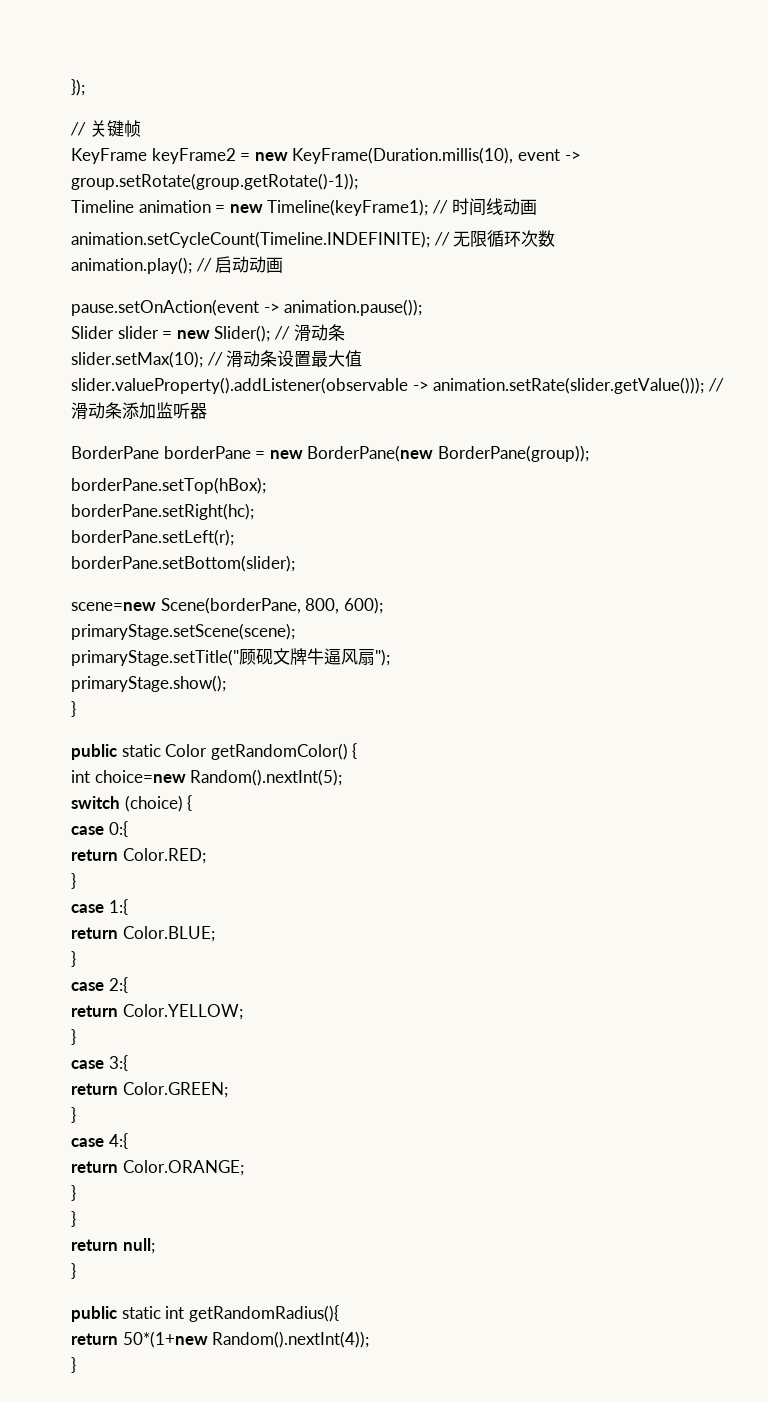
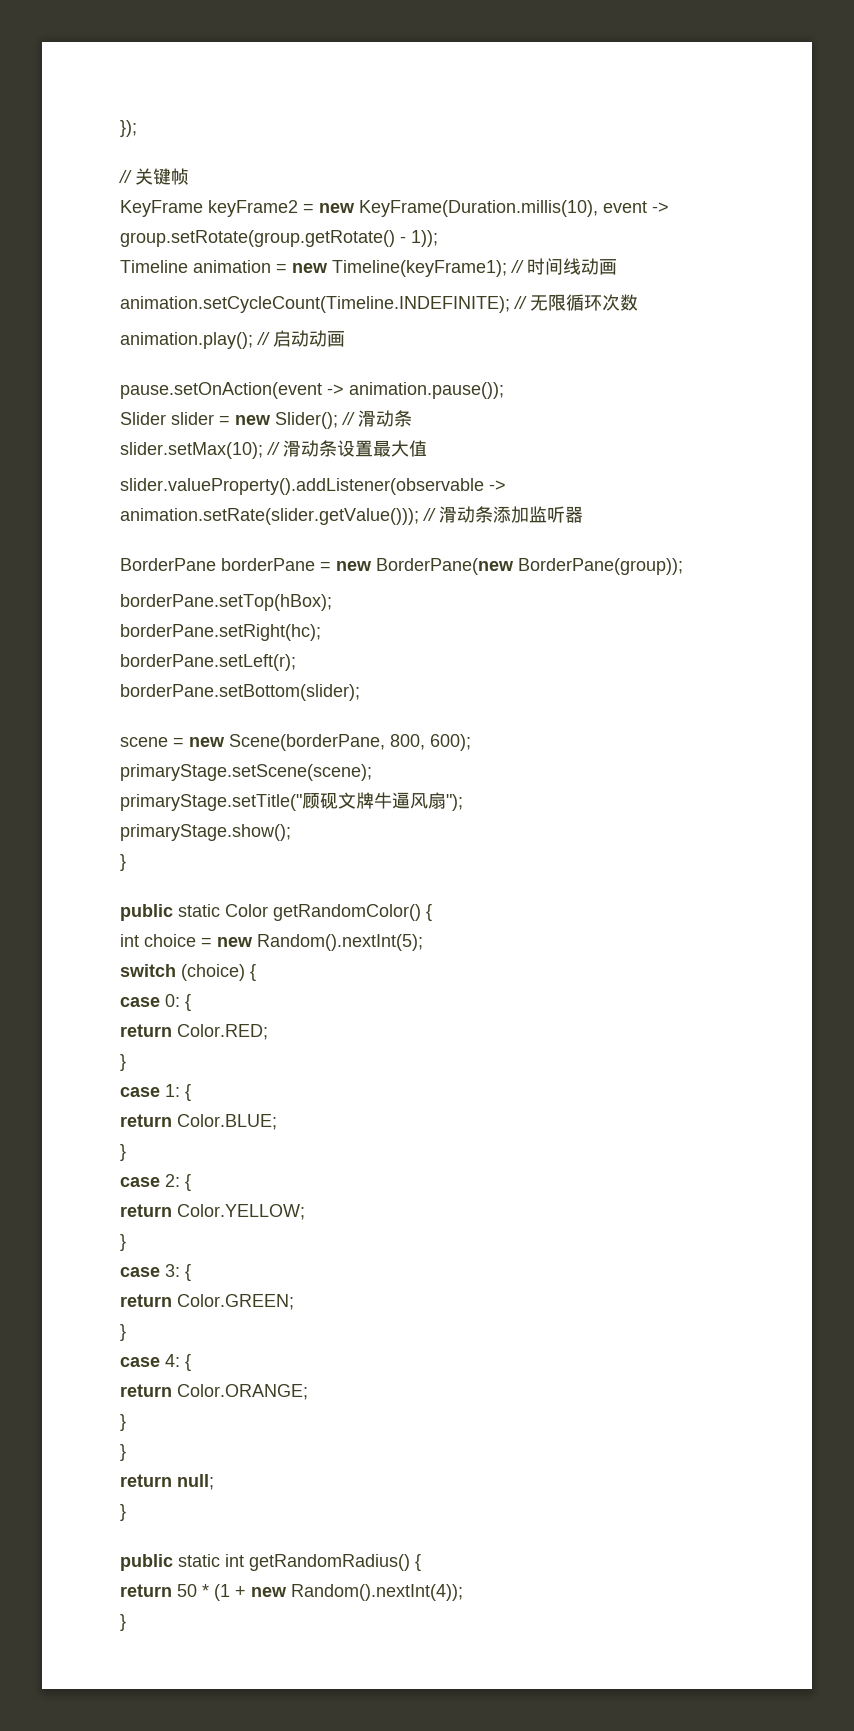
- KeyFrame keyFrame2 = new KeyFrame(Duration.millis(10), event -> group.setRotate(group.getRotate()-1));
+ KeyFrame keyFrame2 = new KeyFrame(Duration.millis(10), event -> group.setRotate(group.getRotate() - 1));
- scene=new Scene(borderPane, 800, 600);
+ scene = new Scene(borderPane, 800, 600);
- int choice=new Random().nextInt(5);
+ int choice = new Random().nextInt(5);
- case 0:{
+ case 0: {
- case 1:{
+ case 1: {
- case 2:{
+ case 2: {
- case 3:{
+ case 3: {
- case 4:{
+ case 4: {
- public static int getRandomRadius(){
- return 50*(1+new Random().nextInt(4));
+ public static int getRandomRadius() {
+ return 50 * (1 + new Random().nextInt(4));

